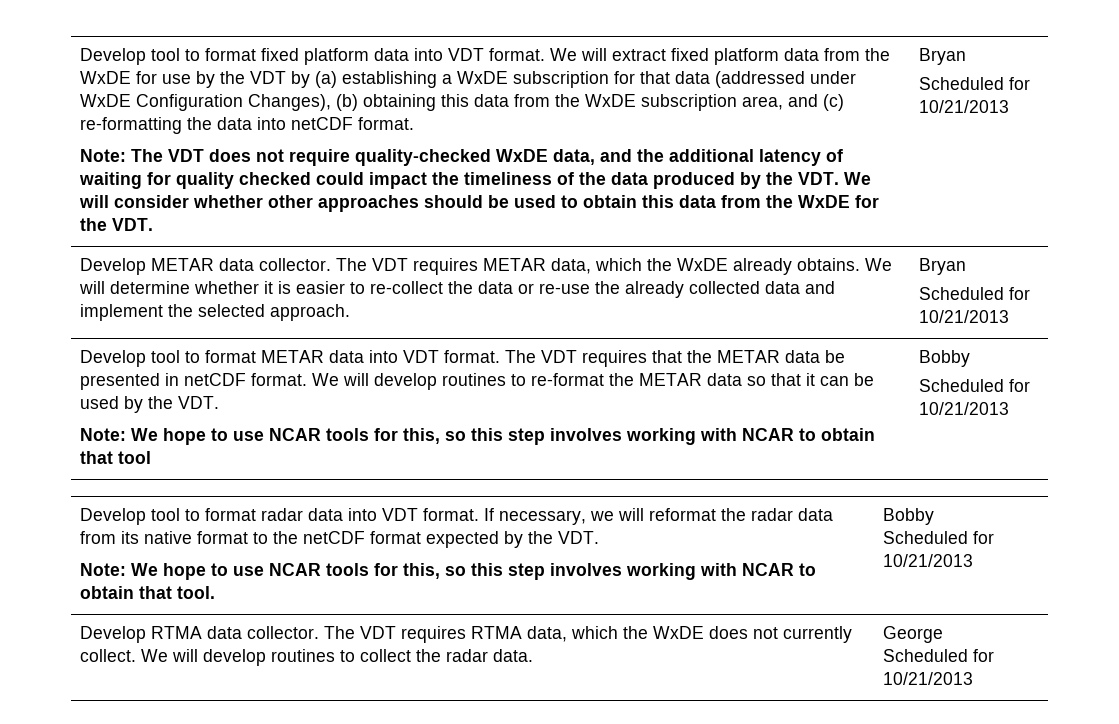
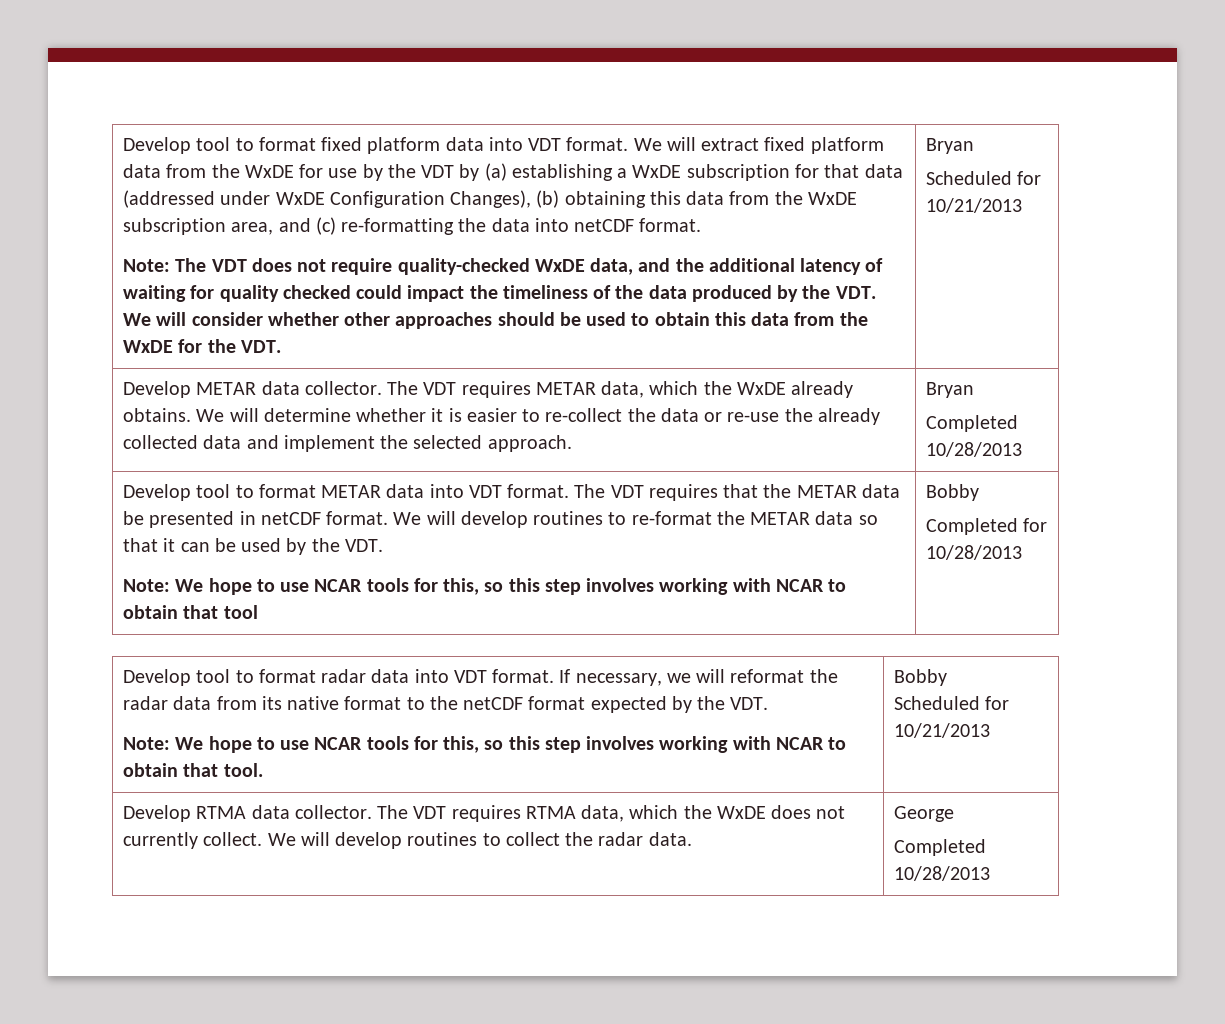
  Develop METAR data collector. The VDT requires METAR data, which the WxDE already obtains. We will determine whether it is easier to re-collect the data or re-use the already collected data and implement the selected approach. | Bryan
- Scheduled for 10/21/2013
+ Completed 10/28/2013
  Note: We hope to use NCAR tools for this, so this step involves working with NCAR to obtain that tool | Bobby
- Scheduled for 10/21/2013
+ Completed for 10/28/2013
  Develop RTMA data collector. The VDT requires RTMA data, which the WxDE does not currently collect. We will develop routines to collect the radar data. | George
- Scheduled for 10/21/2013
+ Completed 10/28/2013

